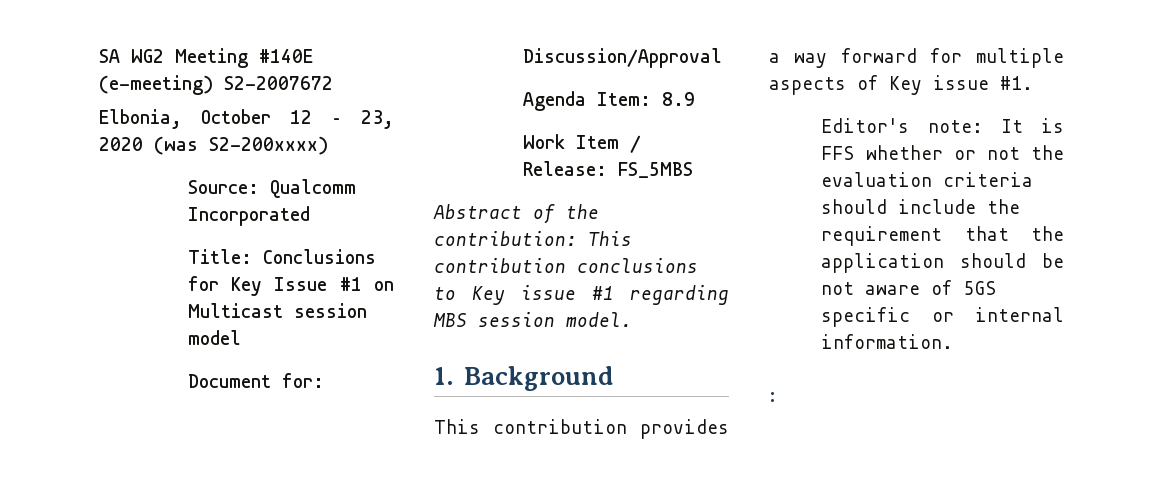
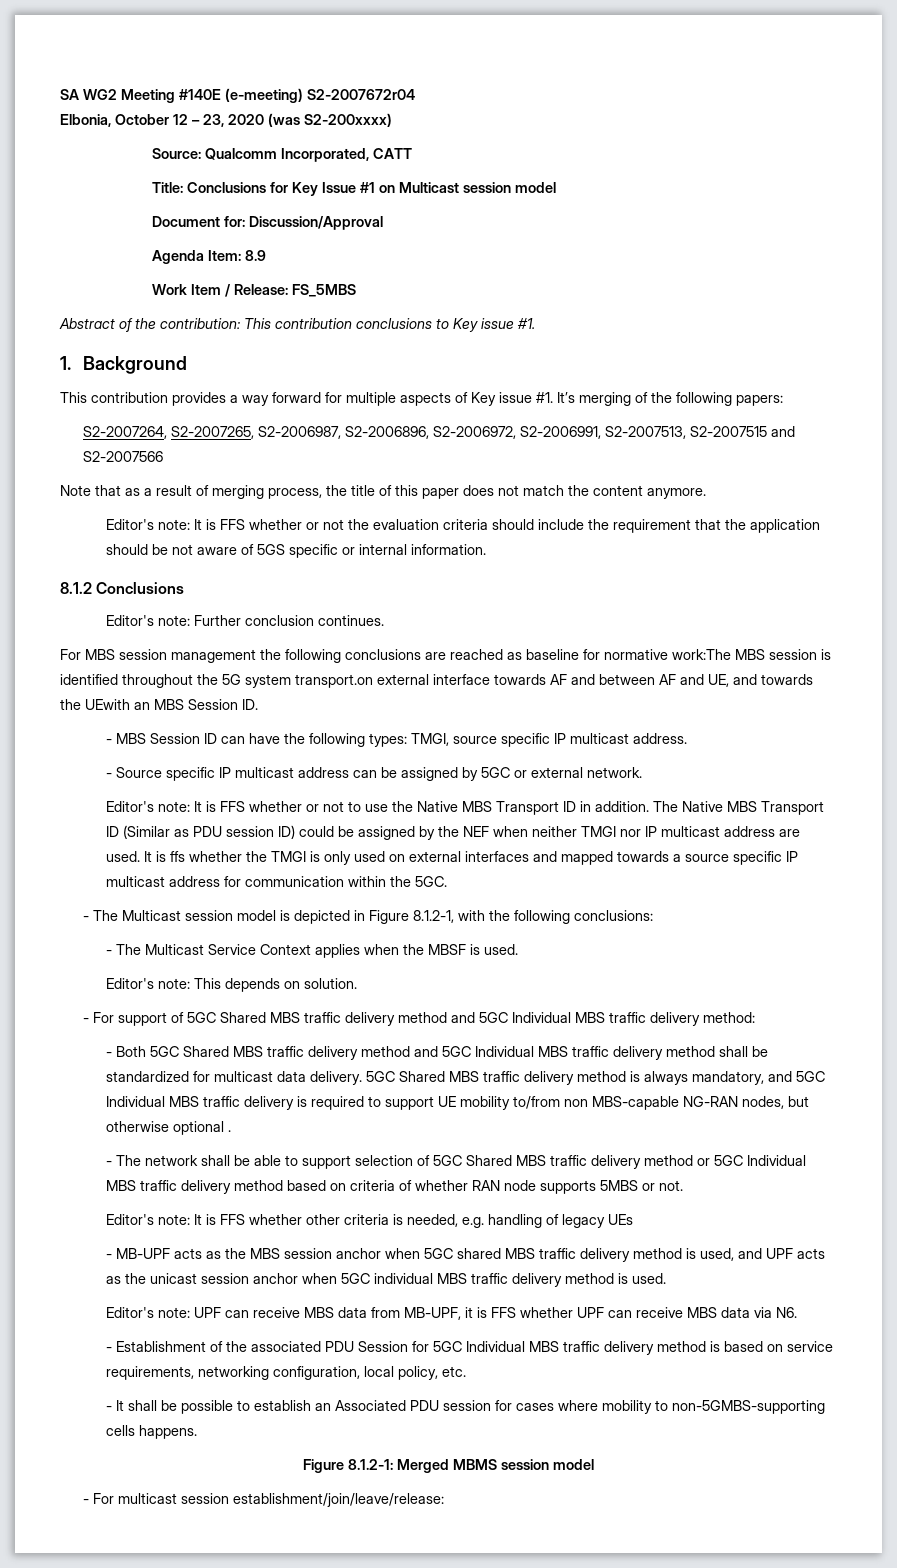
- SA WG2 Meeting #140E (e-meeting) S2-2007672
+ SA WG2 Meeting #140E (e-meeting) S2-2007672r04
- Source: Qualcomm Incorporated
+ Source: Qualcomm Incorporated, CATT
- Abstract of the contribution: This contribution conclusions to Key issue #1 regarding MBS session model.
+ Abstract of the contribution: This contribution conclusions to Key issue #1.
+ It’s merging of the following papers:
+ S2-2007264, S2-2007265, S2-2006987, S2-2006896, S2-2006972, S2-2006991, S2-2007513, S2-2007515 and S2-2007566
+ Note that as a result of merging process, the title of this paper does not match the content anymore.
- :
+ 8.1.2 Conclusions
+ Editor's note: Further conclusion continues.
+ For MBS session management the following conclusions are reached as baseline for normative work:The MBS session is identified throughout the 5G system transport.on external interface towards AF and between AF and UE, and towards the UEwith an MBS Session ID.
+ - MBS Session ID can have the following types: TMGI, source specific IP multicast address.
+ - Source specific IP multicast address can be assigned by 5GC or external network.
+ Editor's note: It is FFS whether or not to use the Native MBS Transport ID in addition. The Native MBS Transport ID (Similar as PDU session ID) could be assigned by the NEF when neither TMGI nor IP multicast address are used. It is ffs whether the TMGI is only used on external interfaces and mapped towards a source specific IP multicast address for communication within the 5GC.
+ - The Multicast session model is depicted in Figure 8.1.2-1, with the following conclusions:
+ - The Multicast Service Context applies when the MBSF is used.
+ Editor's note: This depends on solution.
+ - For support of 5GC Shared MBS traffic delivery method and 5GC Individual MBS traffic delivery method:
+ - Both 5GC Shared MBS traffic delivery method and 5GC Individual MBS traffic delivery method shall be standardized for multicast data delivery. 5GC Shared MBS traffic delivery method is always mandatory, and 5GC Individual MBS traffic delivery is required to support UE mobility to/from non MBS-capable NG-RAN nodes, but otherwise optional .
+ - The network shall be able to support selection of 5GC Shared MBS traffic delivery method or 5GC Individual MBS traffic delivery method based on criteria of whether RAN node supports 5MBS or not.
+ Editor's note: It is FFS whether other criteria is needed, e.g. handling of legacy UEs
+ - MB-UPF acts as the MBS session anchor when 5GC shared MBS traffic delivery method is used, and UPF acts as the unicast session anchor when 5GC individual MBS traffic delivery method is used.
+ Editor's note: UPF can receive MBS data from MB-UPF, it is FFS whether UPF can receive MBS data via N6.
+ - Establishment of the associated PDU Session for 5GC Individual MBS traffic delivery method is based on service requirements, networking configuration, local policy, etc.
+ - It shall be possible to establish an Associated PDU session for cases where mobility to non-5GMBS-supporting cells happens.
+ Figure 8.1.2-1: Merged MBMS session model
+ - For multicast session establishment/join/leave/release:

